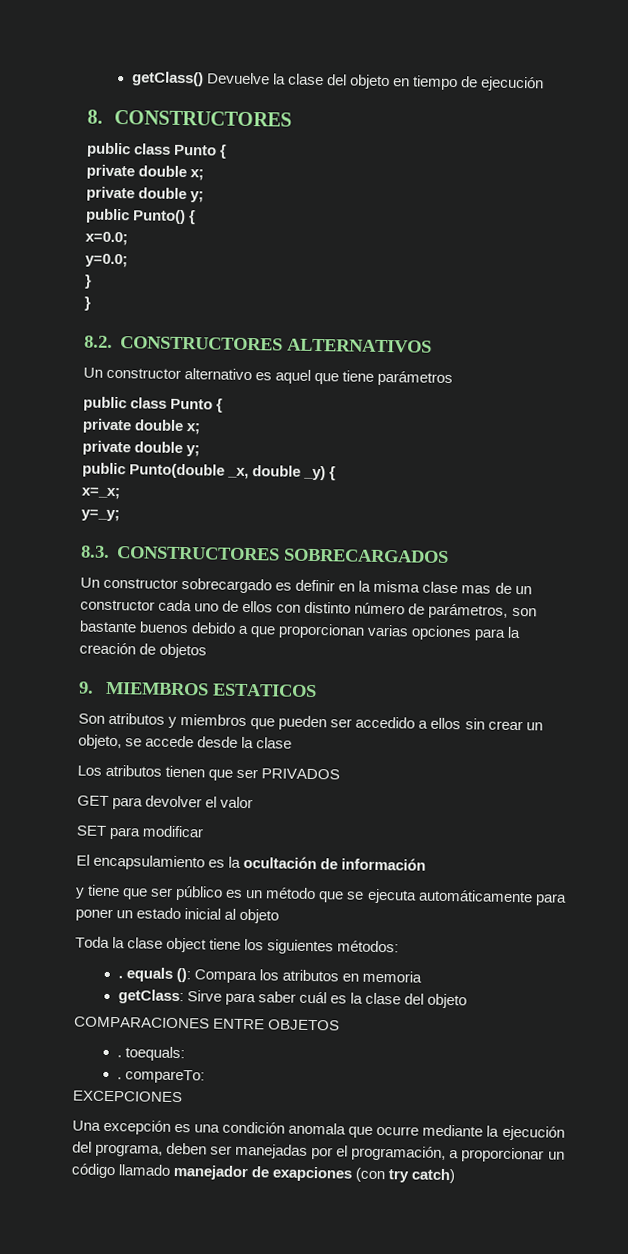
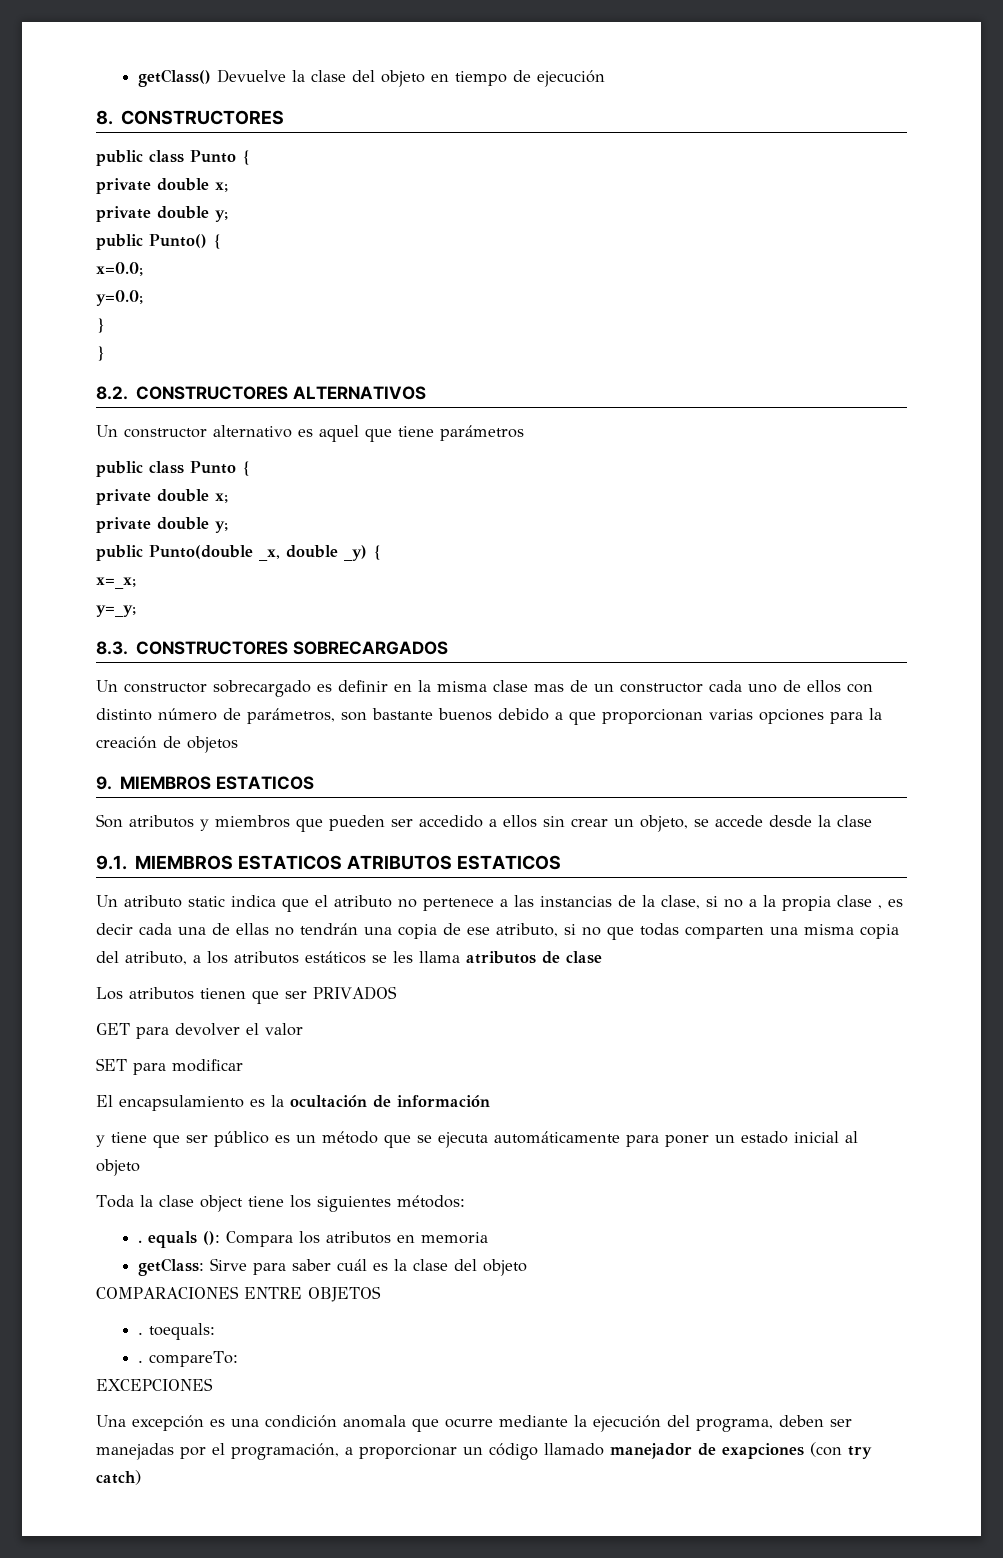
+ 9.1. MIEMBROS ESTATICOS ATRIBUTOS ESTATICOS
+ Un atributo static indica que el atributo no pertenece a las instancias de la clase, si no a la propia clase , es decir cada una de ellas no tendrán una copia de ese atributo, si no que todas comparten una misma copia del atributo, a los atributos estáticos se les llama atributos de clase

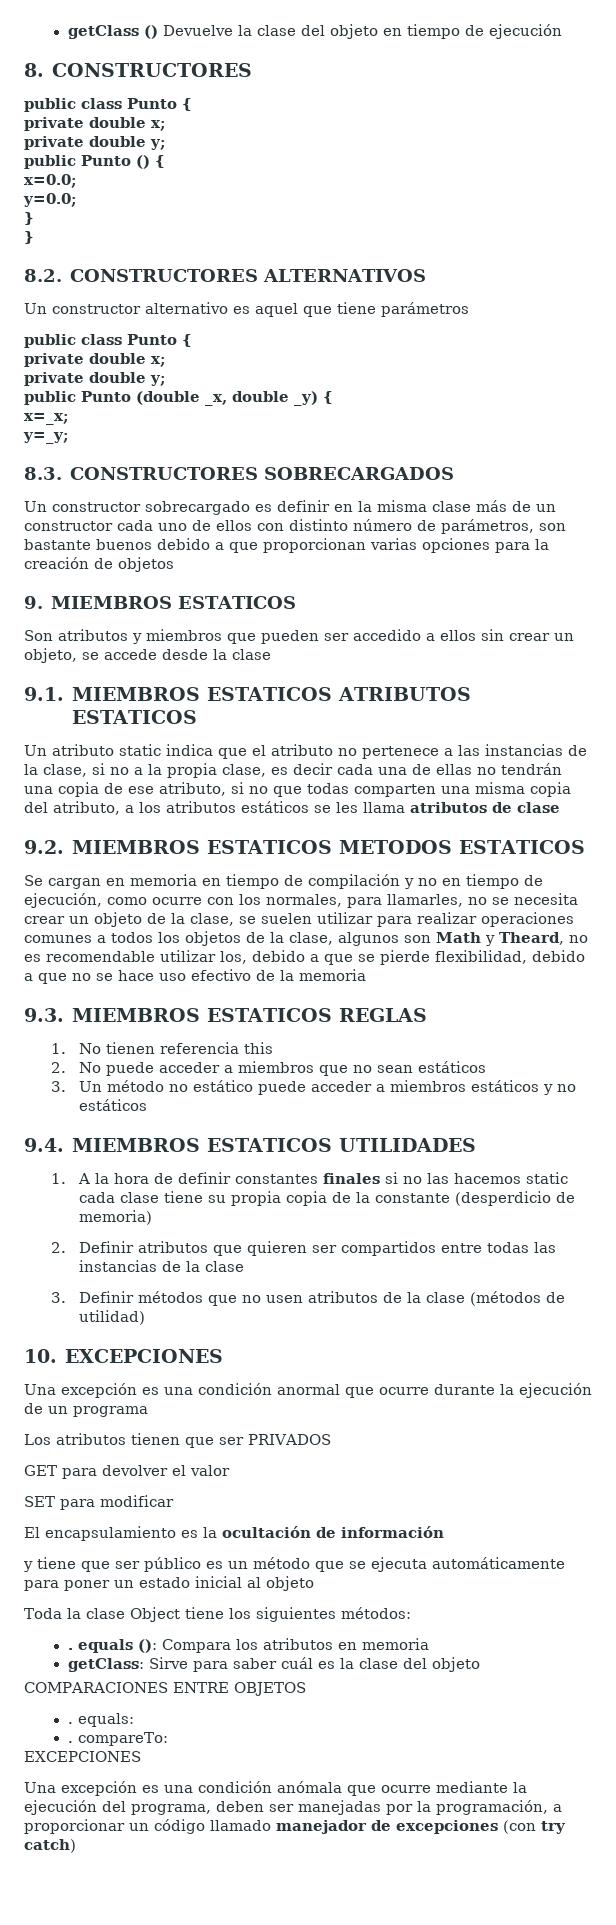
- getClass() Devuelve la clase del objeto en tiempo de ejecución
+ getClass () Devuelve la clase del objeto en tiempo de ejecución
- public Punto() {
+ public Punto () {
- public Punto(double _x, double _y) {
+ public Punto (double _x, double _y) {
- Un constructor sobrecargado es definir en la misma clase mas de un constructor cada uno de ellos con distinto número de parámetros, son bastante buenos debido a que proporcionan varias opciones para la creación de objetos
+ Un constructor sobrecargado es definir en la misma clase más de un constructor cada uno de ellos con distinto número de parámetros, son bastante buenos debido a que proporcionan varias opciones para la creación de objetos
- Un atributo static indica que el atributo no pertenece a las instancias de la clase, si no a la propia clase , es decir cada una de ellas no tendrán una copia de ese atributo, si no que todas comparten una misma copia del atributo, a los atributos estáticos se les llama atributos de clase
+ Un atributo static indica que el atributo no pertenece a las instancias de la clase, si no a la propia clase, es decir cada una de ellas no tendrán una copia de ese atributo, si no que todas comparten una misma copia del atributo, a los atributos estáticos se les llama atributos de clase
+ 9.2. MIEMBROS ESTATICOS METODOS ESTATICOS
+ Se cargan en memoria en tiempo de compilación y no en tiempo de ejecución, como ocurre con los normales, para llamarles, no se necesita crear un objeto de la clase, se suelen utilizar para realizar operaciones comunes a todos los objetos de la clase, algunos son Math y Theard, no es recomendable utilizar los, debido a que se pierde flexibilidad, debido a que no se hace uso efectivo de la memoria
+ 9.3. MIEMBROS ESTATICOS REGLAS
+ 1. No tienen referencia this
+ 2. No puede acceder a miembros que no sean estáticos
+ 3. Un método no estático puede acceder a miembros estáticos y no estáticos
+ 9.4. MIEMBROS ESTATICOS UTILIDADES
+ 1. A la hora de definir constantes finales si no las hacemos static cada clase tiene su propia copia de la constante (desperdicio de memoria)
+ 2. Definir atributos que quieren ser compartidos entre todas las instancias de la clase
+ 3. Definir métodos que no usen atributos de la clase (métodos de utilidad)
+ 10. EXCEPCIONES
+ Una excepción es una condición anormal que ocurre durante la ejecución de un programa
- Toda la clase object tiene los siguientes métodos:
+ Toda la clase Object tiene los siguientes métodos:
- . toequals:
+ . equals:
- Una excepción es una condición anomala que ocurre mediante la ejecución del programa, deben ser manejadas por el programación, a proporcionar un código llamado manejador de exapciones (con try catch)
+ Una excepción es una condición anómala que ocurre mediante la ejecución del programa, deben ser manejadas por la programación, a proporcionar un código llamado manejador de excepciones (con try catch)

